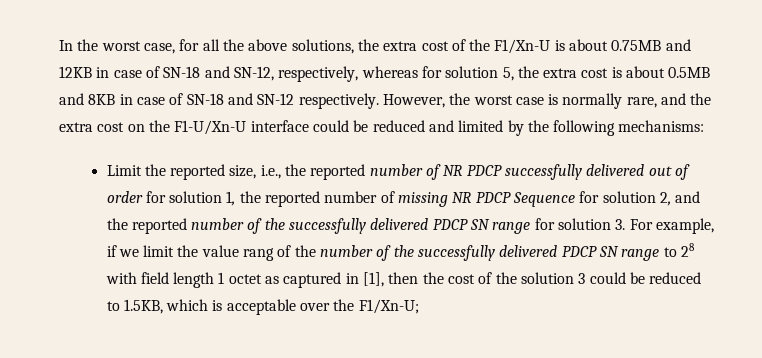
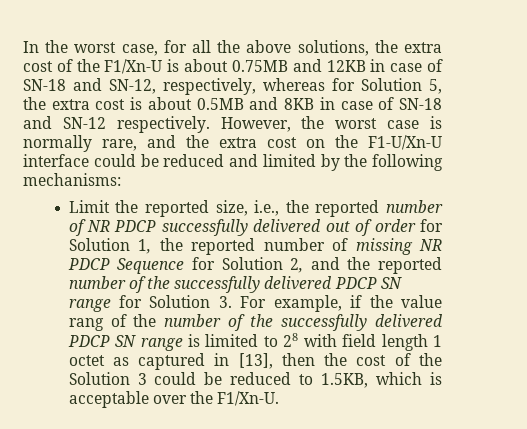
- In the worst case, for all the above solutions, the extra cost of the F1/Xn-U is about 0.75MB and 12KB in case of SN-18 and SN-12, respectively, whereas for solution 5, the extra cost is about 0.5MB and 8KB in case of SN-18 and SN-12 respectively.
+ In the worst case, for all the above solutions, the extra cost of the F1/Xn-U is about 0.75MB and 12KB in case of SN-18 and SN-12, respectively, whereas for Solution 5, the extra cost is about 0.5MB and 8KB in case of SN-18 and SN-12 respectively.
- Limit the reported size, i.e., the reported number of NR PDCP successfully delivered out of order for solution 1, the reported number of missing NR PDCP Sequence for solution 2, and the reported number of the successfully delivered PDCP SN range for solution 3. For example, if we limit the value rang of the number of the successfully delivered PDCP SN range to 28 with field length 1 octet as captured in [1], then the cost of the solution 3 could be reduced to 1.5KB, which is acceptable over the F1/Xn-U;
+ Limit the reported size, i.e., the reported number of NR PDCP successfully delivered out of order for Solution 1, the reported number of missing NR PDCP Sequence for Solution 2, and the reported number of the successfully delivered PDCP SN range for Solution 3. For example, if the value rang of the number of the successfully delivered PDCP SN range is limited to 28 with field length 1 octet as captured in [13], then the cost of the Solution 3 could be reduced to 1.5KB, which is acceptable over the F1/Xn-U.

